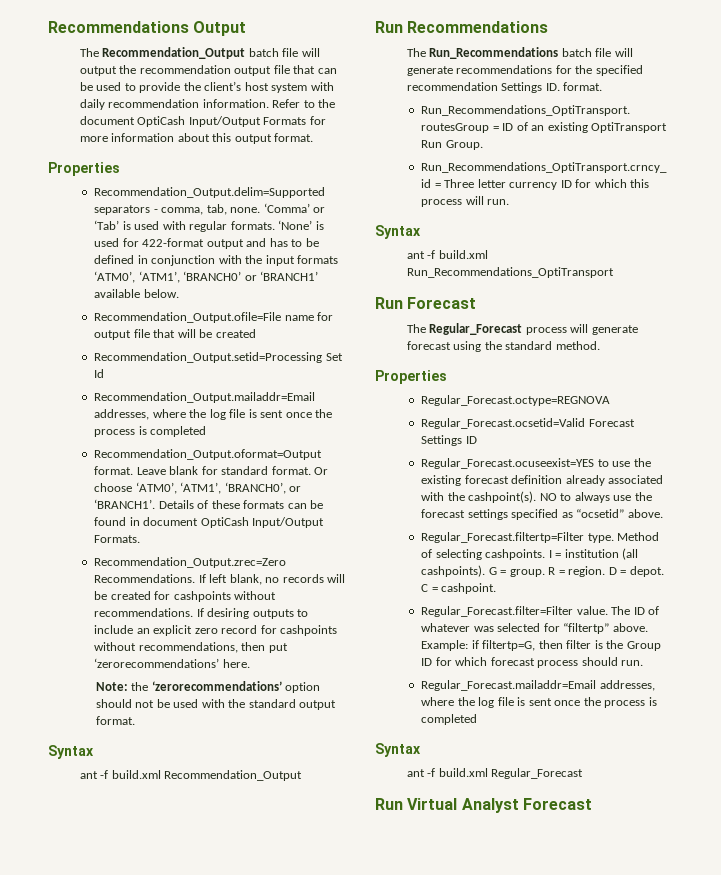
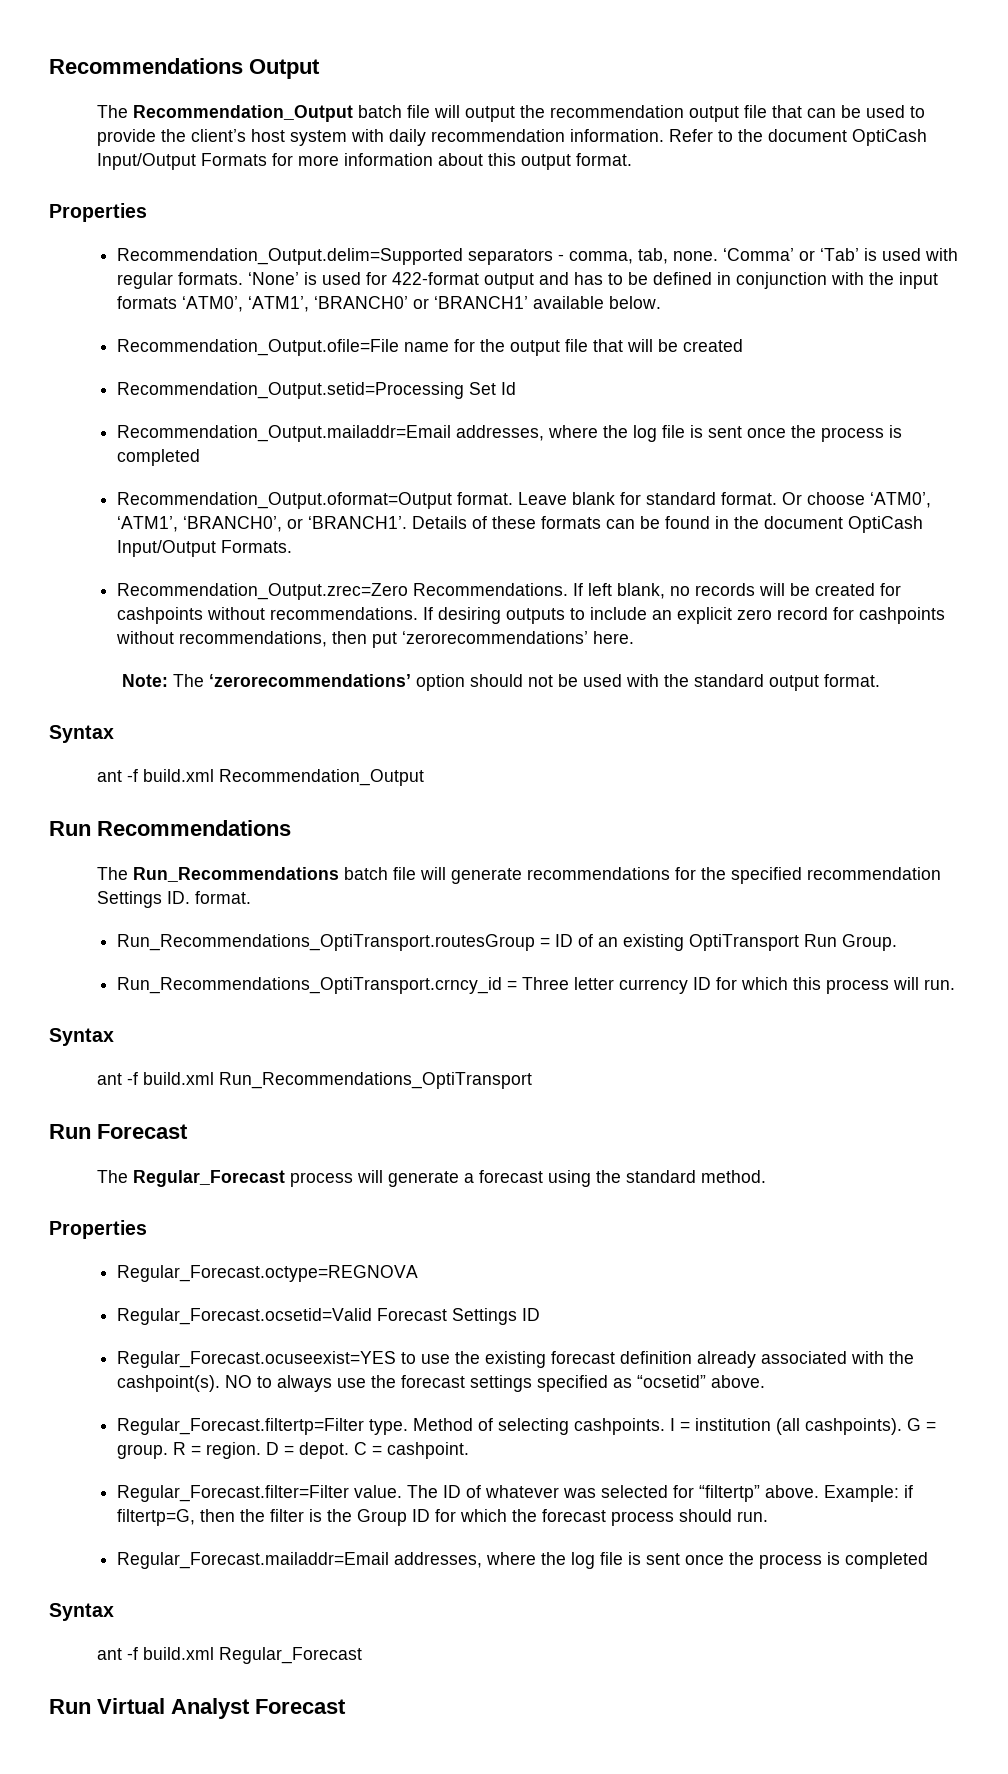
- Recommendation_Output.ofile=File name for output file that will be created
+ Recommendation_Output.ofile=File name for the output file that will be created
- Details of these formats can be found in document OptiCash Input/Output Formats.
+ Details of these formats can be found in the document OptiCash Input/Output Formats.
- Note: the ‘zerorecommendations’ option should not be used with the standard output format.
+ Note: The ‘zerorecommendations’ option should not be used with the standard output format.
- The Regular_Forecast process will generate forecast using the standard method.
+ The Regular_Forecast process will generate a forecast using the standard method.
- Example: if filtertp=G, then filter is the Group ID for which forecast process should run.
+ Example: if filtertp=G, then the filter is the Group ID for which the forecast process should run.

